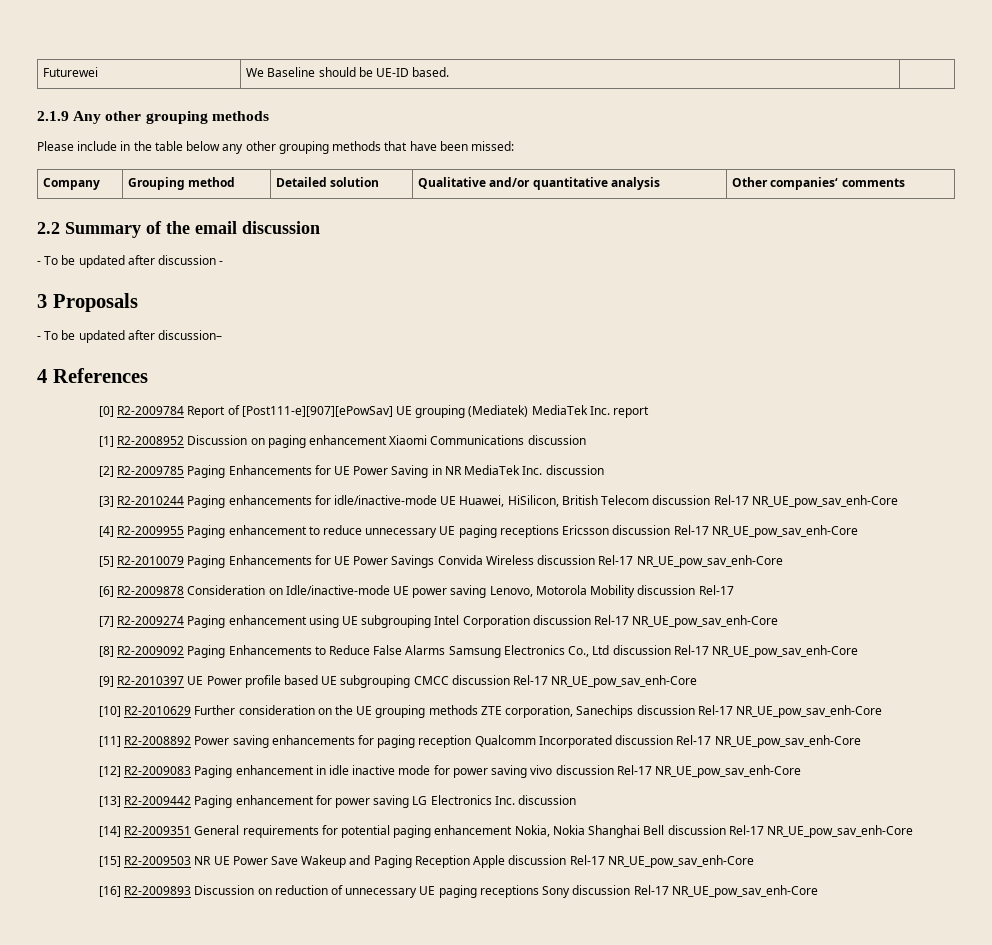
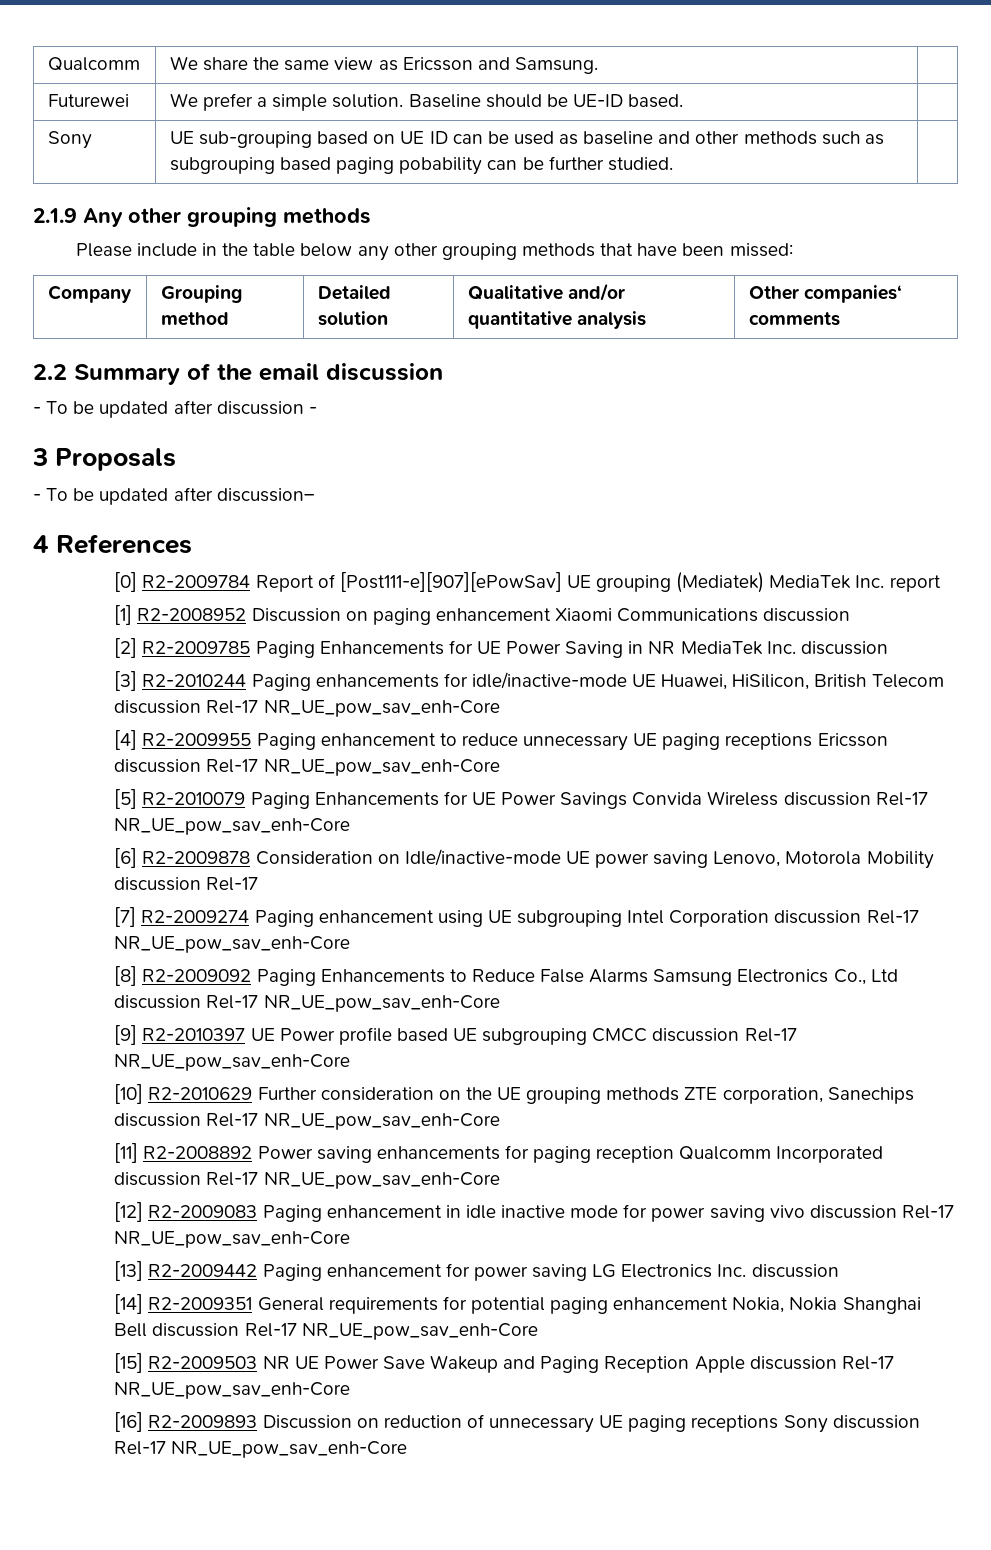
- Futurewei | We Baseline should be UE-ID based. |
+ Qualcomm | We share the same view as Ericsson and Samsung. |
+ Futurewei | We prefer a simple solution. Baseline should be UE-ID based. |
+ Sony | UE sub-grouping based on UE ID can be used as baseline and other methods such as subgrouping based paging pobability can be further studied. |

